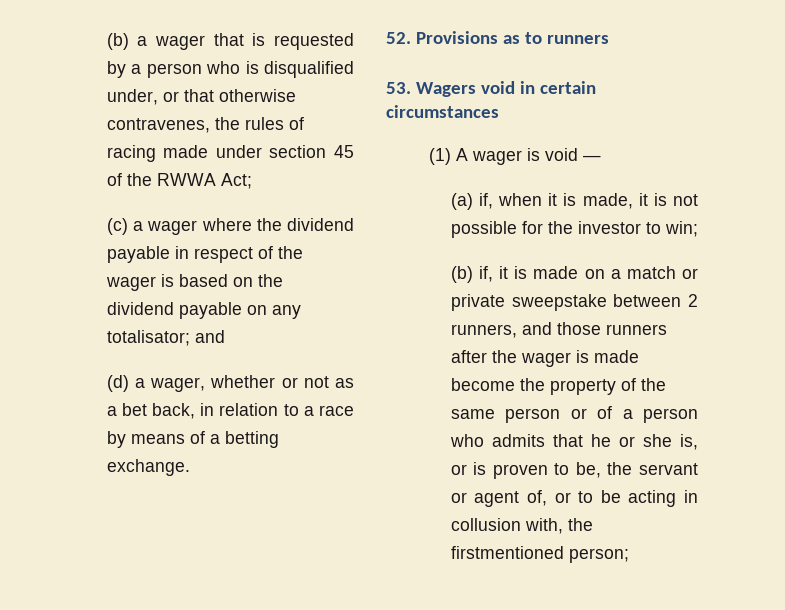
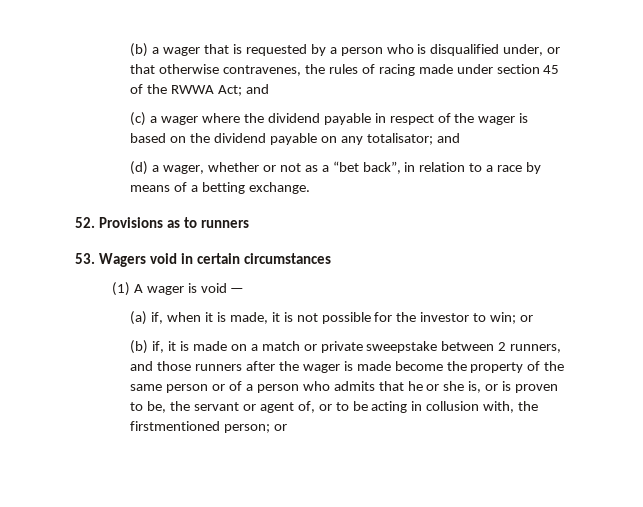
- (b) a wager that is requested by a person who is disqualified under, or that otherwise contravenes, the rules of racing made under section 45 of the RWWA Act;
+ (b) a wager that is requested by a person who is disqualified under, or that otherwise contravenes, the rules of racing made under section 45 of the RWWA Act; and
- (d) a wager, whether or not as a bet back, in relation to a race by means of a betting exchange.
+ (d) a wager, whether or not as a “bet back”, in relation to a race by means of a betting exchange.
- (a) if, when it is made, it is not possible for the investor to win;
+ (a) if, when it is made, it is not possible for the investor to win; or
- (b) if, it is made on a match or private sweepstake between 2 runners, and those runners after the wager is made become the property of the same person or of a person who admits that he or she is, or is proven to be, the servant or agent of, or to be acting in collusion with, the firstmentioned person;
+ (b) if, it is made on a match or private sweepstake between 2 runners, and those runners after the wager is made become the property of the same person or of a person who admits that he or she is, or is proven to be, the servant or agent of, or to be acting in collusion with, the firstmentioned person; or

